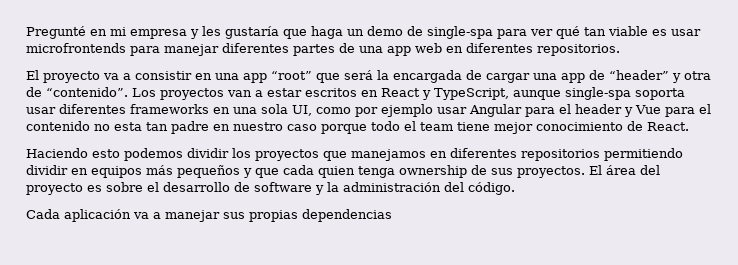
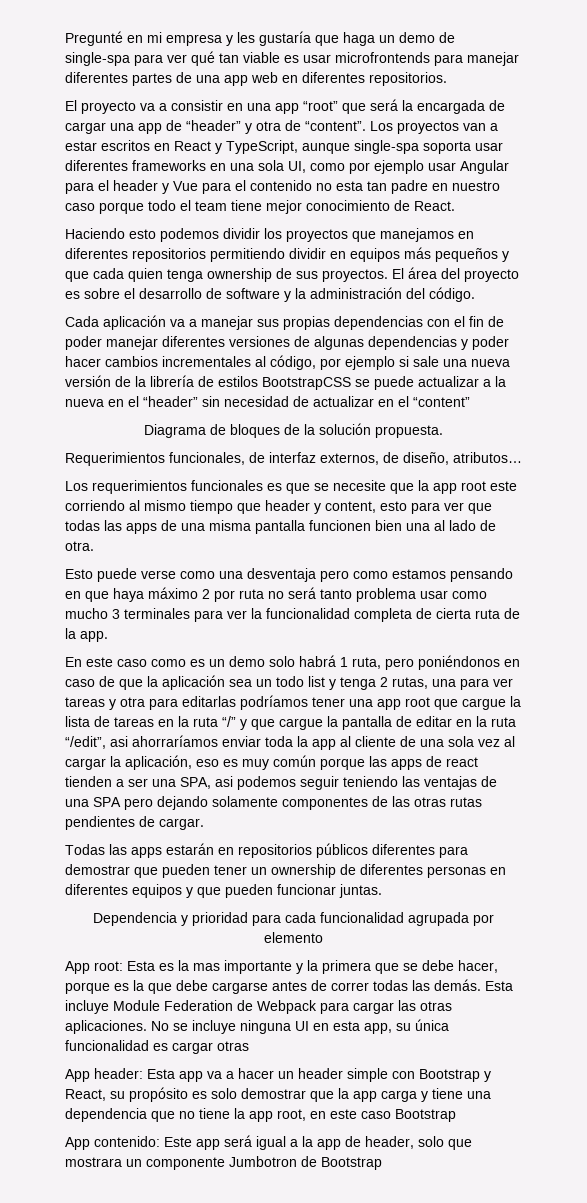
- El proyecto va a consistir en una app “root” que será la encargada de cargar una app de “header” y otra de “contenido”.
+ El proyecto va a consistir en una app “root” que será la encargada de cargar una app de “header” y otra de “content”.
- Cada aplicación va a manejar sus propias dependencias
+ Cada aplicación va a manejar sus propias dependencias con el fin de poder manejar diferentes versiones de algunas dependencias y poder hacer cambios incrementales al código, por ejemplo si sale una nueva versión de la librería de estilos BootstrapCSS se puede actualizar a la nueva en el “header” sin necesidad de actualizar en el “content”
+ Diagrama de bloques de la solución propuesta.
+ Requerimientos funcionales, de interfaz externos, de diseño, atributos…
+ Los requerimientos funcionales es que se necesite que la app root este corriendo al mismo tiempo que header y content, esto para ver que todas las apps de una misma pantalla funcionen bien una al lado de otra.
+ Esto puede verse como una desventaja pero como estamos pensando en que haya máximo 2 por ruta no será tanto problema usar como mucho 3 terminales para ver la funcionalidad completa de cierta ruta de la app.
+ En este caso como es un demo solo habrá 1 ruta, pero poniéndonos en caso de que la aplicación sea un todo list y tenga 2 rutas, una para ver tareas y otra para editarlas podríamos tener una app root que cargue la lista de tareas en la ruta “/” y que cargue la pantalla de editar en la ruta “/edit”, asi ahorraríamos enviar toda la app al cliente de una sola vez al cargar la aplicación, eso es muy común porque las apps de react tienden a ser una SPA, asi podemos seguir teniendo las ventajas de una SPA pero dejando solamente componentes de las otras rutas pendientes de cargar.
+ Todas las apps estarán en repositorios públicos diferentes para demostrar que pueden tener un ownership de diferentes personas en diferentes equipos y que pueden funcionar juntas.
+ Dependencia y prioridad para cada funcionalidad agrupada por elemento
+ App root: Esta es la mas importante y la primera que se debe hacer, porque es la que debe cargarse antes de correr todas las demás. Esta incluye Module Federation de Webpack para cargar las otras aplicaciones. No se incluye ninguna UI en esta app, su única funcionalidad es cargar otras
+ App header: Esta app va a hacer un header simple con Bootstrap y React, su propósito es solo demostrar que la app carga y tiene una dependencia que no tiene la app root, en este caso Bootstrap
+ App contenido: Este app será igual a la app de header, solo que mostrara un componente Jumbotron de Bootstrap

